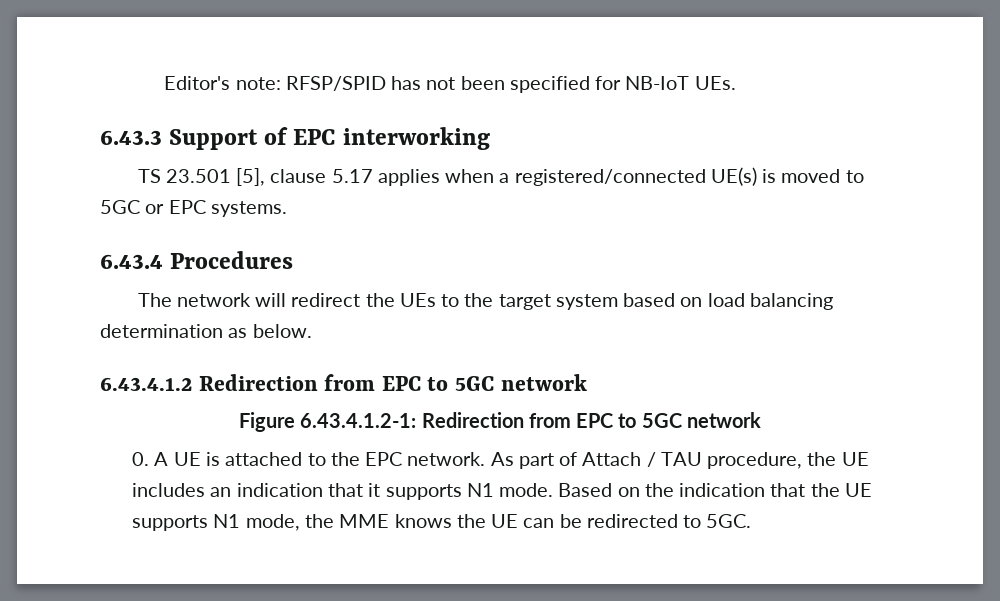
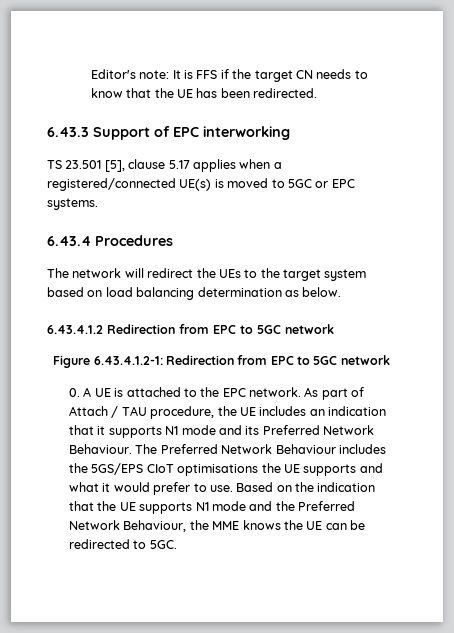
- Editor's note: RFSP/SPID has not been specified for NB-IoT UEs.
+ Editor's note: It is FFS if the target CN needs to know that the UE has been redirected.
- As part of Attach / TAU procedure, the UE includes an indication that it supports N1 mode.
+ As part of Attach / TAU procedure, the UE includes an indication that it supports N1 mode and its Preferred Network Behaviour. The Preferred Network Behaviour includes the 5GS/EPS CIoT optimisations the UE supports and what it would prefer to use.
- Based on the indication that the UE supports N1 mode, the MME knows the UE can be redirected to 5GC.
+ Based on the indication that the UE supports N1 mode and the Preferred Network Behaviour, the MME knows the UE can be redirected to 5GC.

